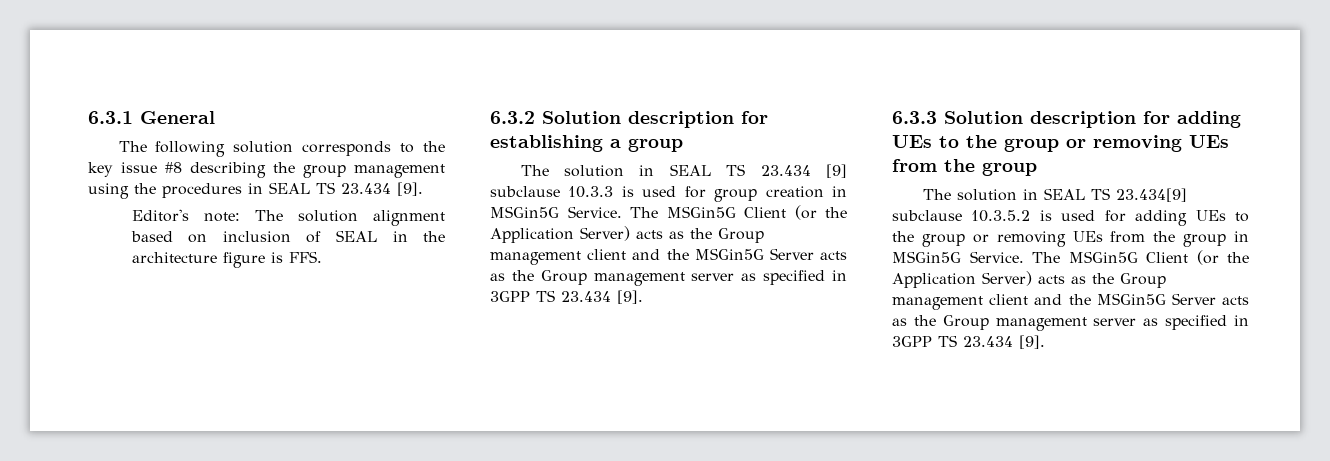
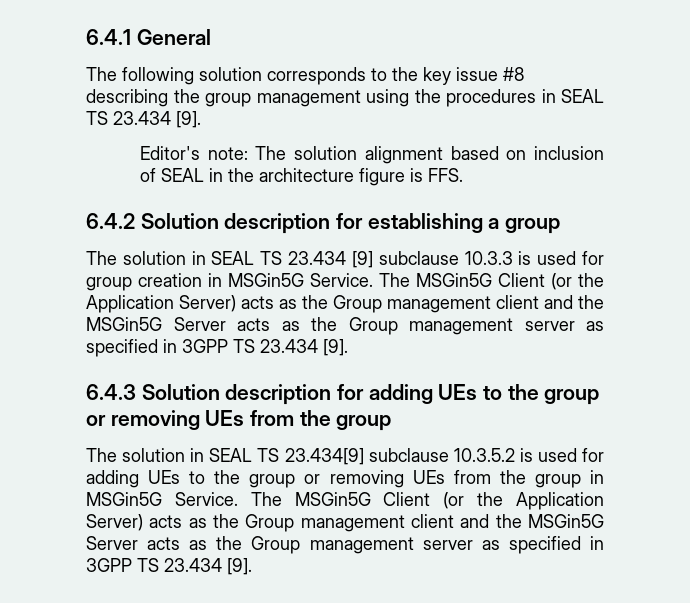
- 6.3.1 General
+ 6.4.1 General
- 6.3.2 Solution description for establishing a group
+ 6.4.2 Solution description for establishing a group
- 6.3.3 Solution description for adding UEs to the group or removing UEs from the group
+ 6.4.3 Solution description for adding UEs to the group or removing UEs from the group

